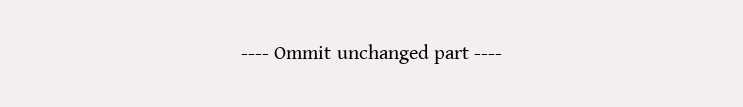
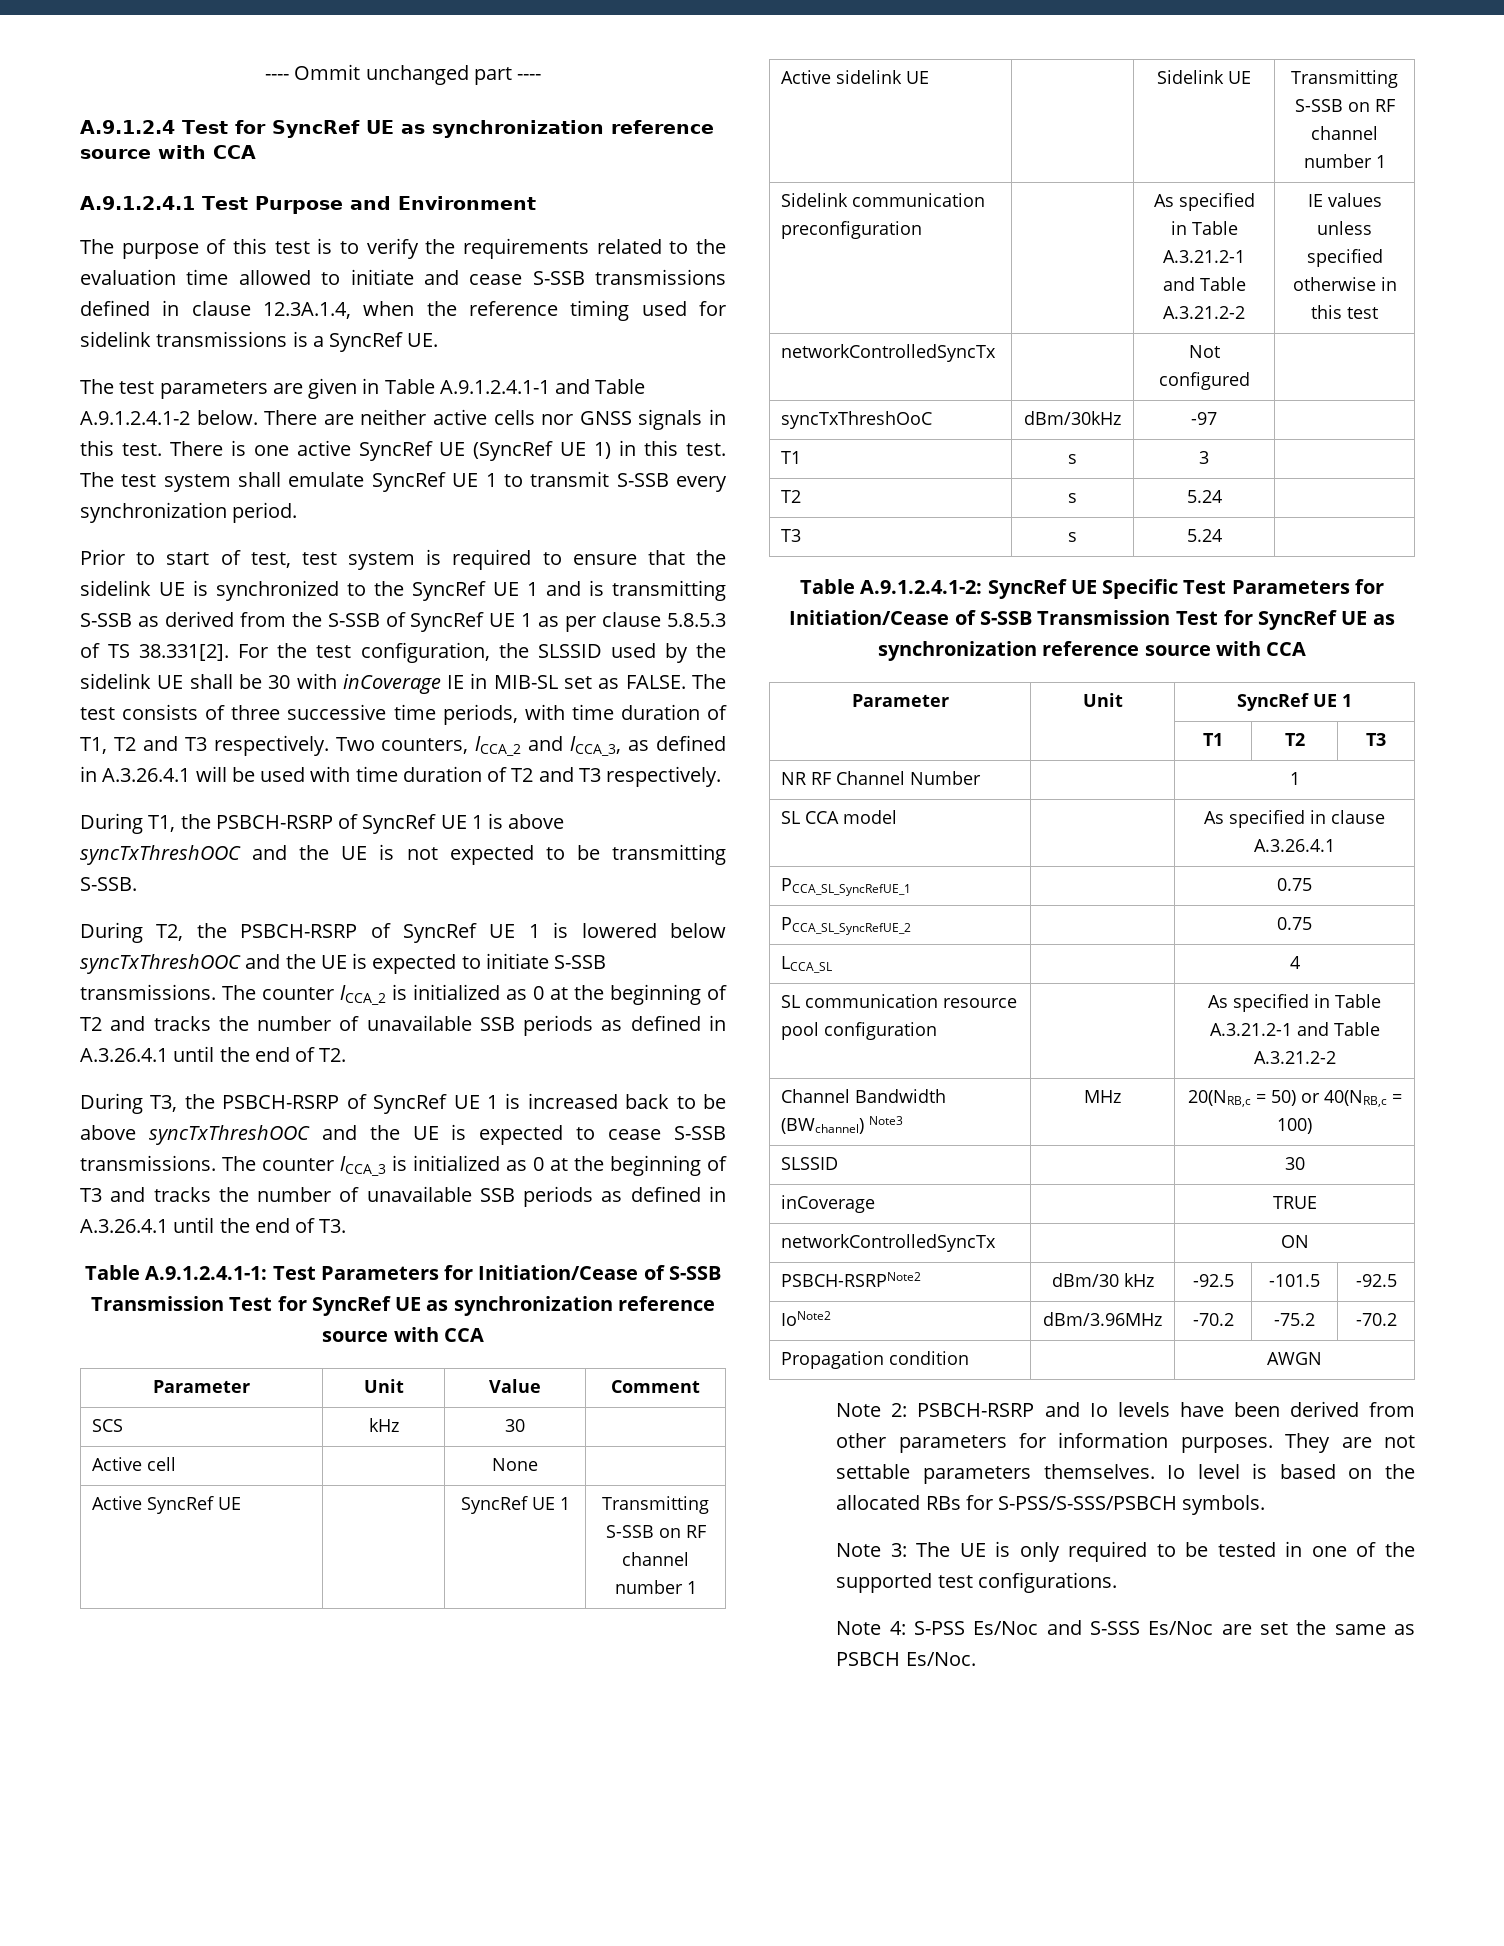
+ A.9.1.2.4 Test for SyncRef UE as synchronization reference source with CCA
+ A.9.1.2.4.1 Test Purpose and Environment
+ The purpose of this test is to verify the requirements related to the evaluation time allowed to initiate and cease S-SSB transmissions defined in clause 12.3A.1.4, when the reference timing used for sidelink transmissions is a SyncRef UE.
+ The test parameters are given in Table A.9.1.2.4.1-1 and Table A.9.1.2.4.1-2 below. There are neither active cells nor GNSS signals in this test. There is one active SyncRef UE (SyncRef UE 1) in this test. The test system shall emulate SyncRef UE 1 to transmit S-SSB every synchronization period.
+ Prior to start of test, test system is required to ensure that the sidelink UE is synchronized to the SyncRef UE 1 and is transmitting S-SSB as derived from the S-SSB of SyncRef UE 1 as per clause 5.8.5.3 of TS 38.331[2]. For the test configuration, the SLSSID used by the sidelink UE shall be 30 with inCoverage IE in MIB-SL set as FALSE. The test consists of three successive time periods, with time duration of T1, T2 and T3 respectively. Two counters, lCCA_2 and lCCA_3, as defined in A.3.26.4.1 will be used with time duration of T2 and T3 respectively.
+ During T1, the PSBCH-RSRP of SyncRef UE 1 is above syncTxThreshOOC and the UE is not expected to be transmitting S-SSB.
+ During T2, the PSBCH-RSRP of SyncRef UE 1 is lowered below syncTxThreshOOC and the UE is expected to initiate S-SSB transmissions. The counter lCCA_2 is initialized as 0 at the beginning of T2 and tracks the number of unavailable SSB periods as defined in A.3.26.4.1 until the end of T2.
+ During T3, the PSBCH-RSRP of SyncRef UE 1 is increased back to be above syncTxThreshOOC and the UE is expected to cease S-SSB transmissions. The counter lCCA_3 is initialized as 0 at the beginning of T3 and tracks the number of unavailable SSB periods as defined in A.3.26.4.1 until the end of T3.
+ Table A.9.1.2.4.1-1: Test Parameters for Initiation/Cease of S-SSB Transmission Test for SyncRef UE as synchronization reference source with CCA
+ Parameter | Unit | Value | Comment
+ SCS | kHz | 30 |
+ Active cell | | None |
+ Active SyncRef UE | | SyncRef UE 1 | Transmitting S-SSB on RF channel number 1
+ Active sidelink UE | | Sidelink UE | Transmitting S-SSB on RF channel number 1
+ Sidelink communication preconfiguration | | As specified in Table A.3.21.2-1 and Table A.3.21.2-2 | IE values unless specified otherwise in this test
+ networkControlledSyncTx | | Not configured |
+ syncTxThreshOoC | dBm/30kHz | -97 |
+ T1 | s | 3 |
+ T2 | s | 5.24 |
+ T3 | s | 5.24 |
+ Table A.9.1.2.4.1-2: SyncRef UE Specific Test Parameters for Initiation/Cease of S-SSB Transmission Test for SyncRef UE as synchronization reference source with CCA
+ Parameter | Unit | SyncRef UE 1
+ | | T1 | T2 | T3
+ NR RF Channel Number | | 1
+ SL CCA model | | As specified in clause A.3.26.4.1
+ PCCA_SL_SyncRefUE_1 | | 0.75
+ PCCA_SL_SyncRefUE_2 | | 0.75
+ LCCA_SL | | 4
+ SL communication resource pool configuration | | As specified in Table A.3.21.2-1 and Table A.3.21.2-2
+ Channel Bandwidth (BWchannel) Note3 | MHz | 20(NRB,c = 50) or 40(NRB,c = 100)
+ SLSSID | | 30
+ inCoverage | | TRUE
+ networkControlledSyncTx | | ON
+ PSBCH-RSRPNote2 | dBm/30 kHz | -92.5 | -101.5 | -92.5
+ IoNote2 | dBm/3.96MHz | -70.2 | -75.2 | -70.2
+ Propagation condition | | AWGN
+ Note 2: PSBCH-RSRP and Io levels have been derived from other parameters for information purposes. They are not settable parameters themselves. Io level is based on the allocated RBs for S-PSS/S-SSS/PSBCH symbols.
+ Note 3: The UE is only required to be tested in one of the supported test configurations.
+ Note 4: S-PSS Es/Noc and S-SSS Es/Noc are set the same as PSBCH Es/Noc.

